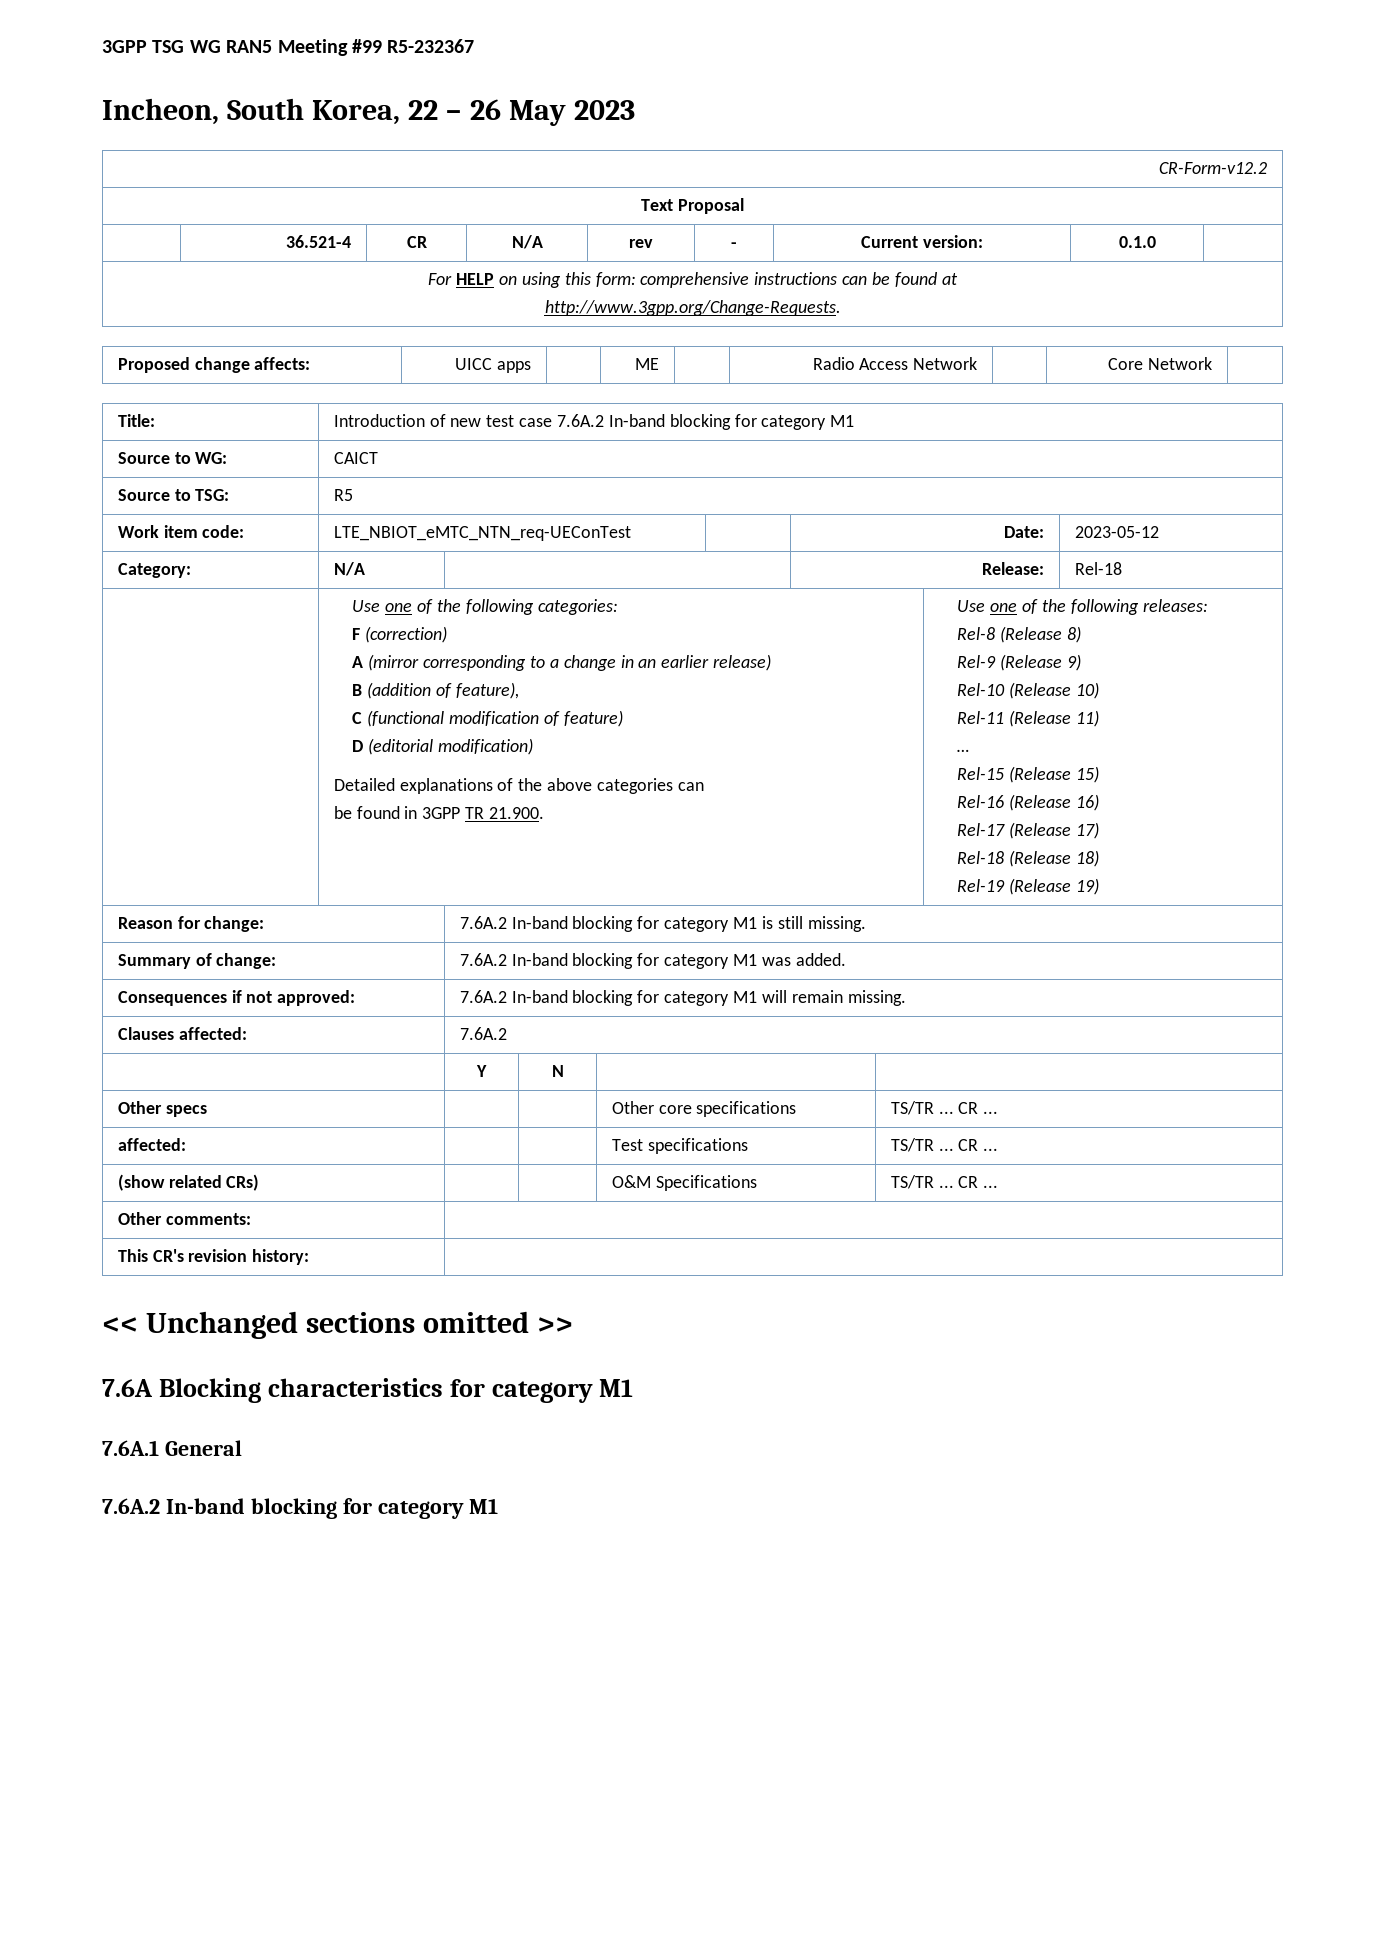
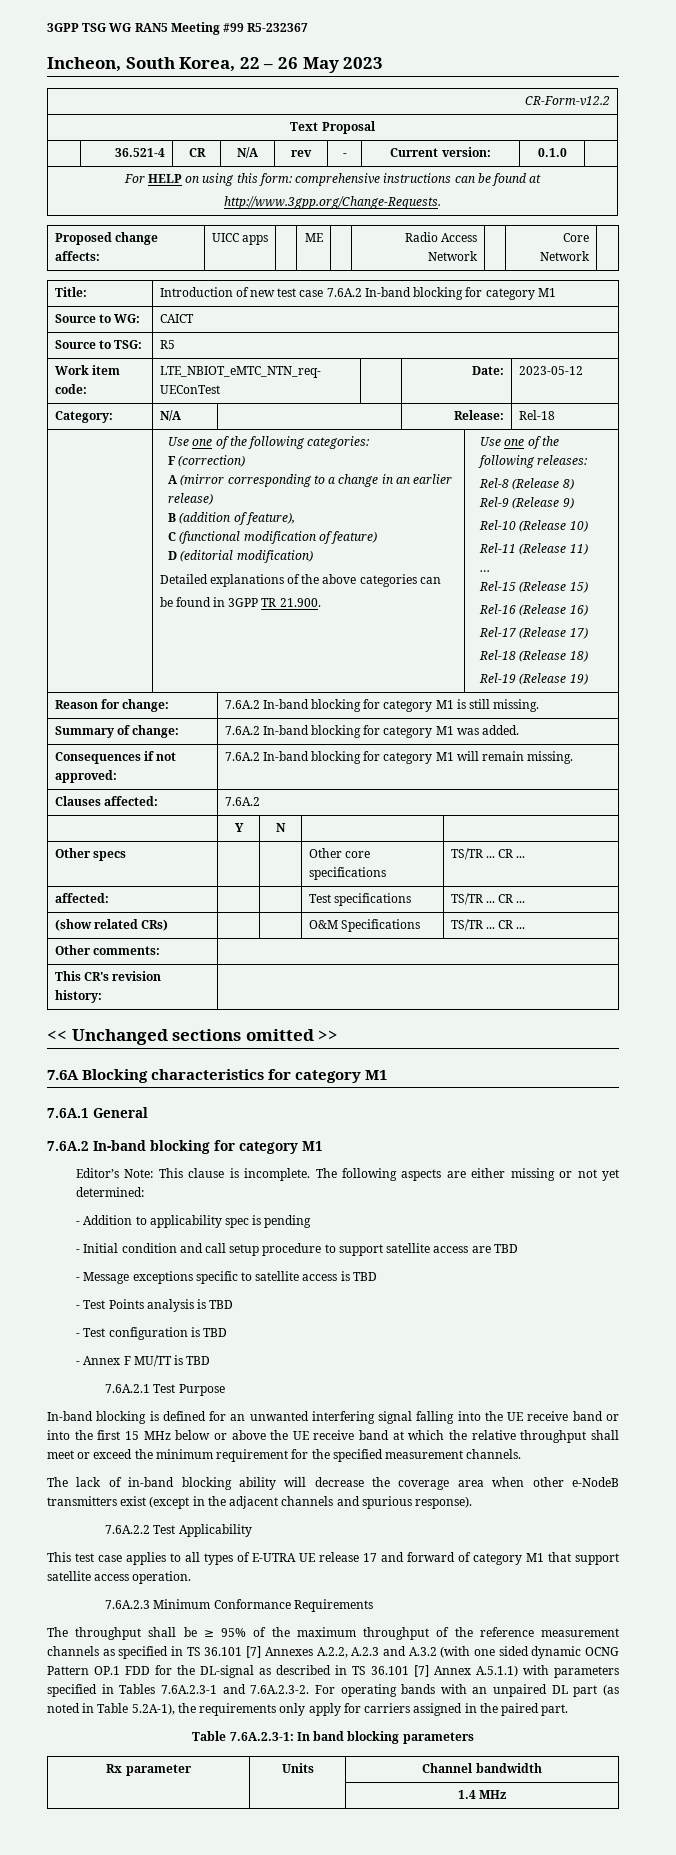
+ Editor’s Note: This clause is incomplete. The following aspects are either missing or not yet determined:
+ - Addition to applicability spec is pending
+ - Initial condition and call setup procedure to support satellite access are TBD
+ - Message exceptions specific to satellite access is TBD
+ - Test Points analysis is TBD
+ - Test configuration is TBD
+ - Annex F MU/TT is TBD
+ 7.6A.2.1 Test Purpose
+ In-band blocking is defined for an unwanted interfering signal falling into the UE receive band or into the first 15 MHz below or above the UE receive band at which the relative throughput shall meet or exceed the minimum requirement for the specified measurement channels.
+ The lack of in-band blocking ability will decrease the coverage area when other e-NodeB transmitters exist (except in the adjacent channels and spurious response).
+ 7.6A.2.2 Test Applicability
+ This test case applies to all types of E-UTRA UE release 17 and forward of category M1 that support satellite access operation.
+ 7.6A.2.3 Minimum Conformance Requirements
+ The throughput shall be ≥ 95% of the maximum throughput of the reference measurement channels as specified in TS 36.101 [7] Annexes A.2.2, A.2.3 and A.3.2 (with one sided dynamic OCNG Pattern OP.1 FDD for the DL-signal as described in TS 36.101 [7] Annex A.5.1.1) with parameters specified in Tables 7.6A.2.3-1 and 7.6A.2.3-2. For operating bands with an unpaired DL part (as noted in Table 5.2A-1), the requirements only apply for carriers assigned in the paired part.
+ Table 7.6A.2.3-1: In band blocking parameters
+ Rx parameter | Units | Channel bandwidth
+ | | 1.4 MHz

